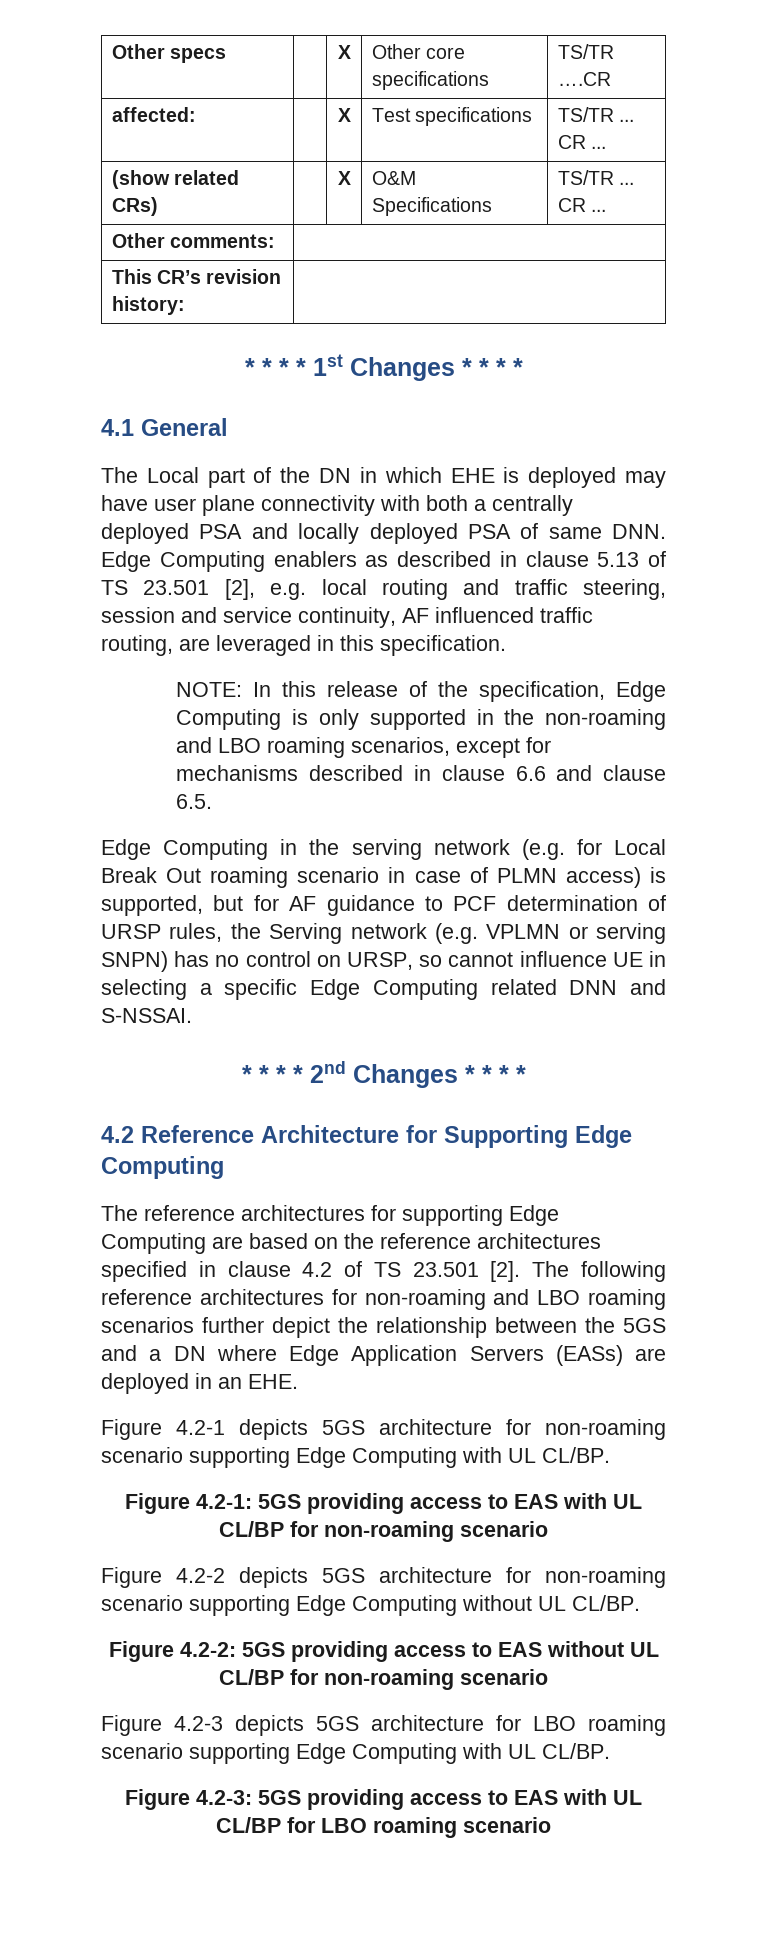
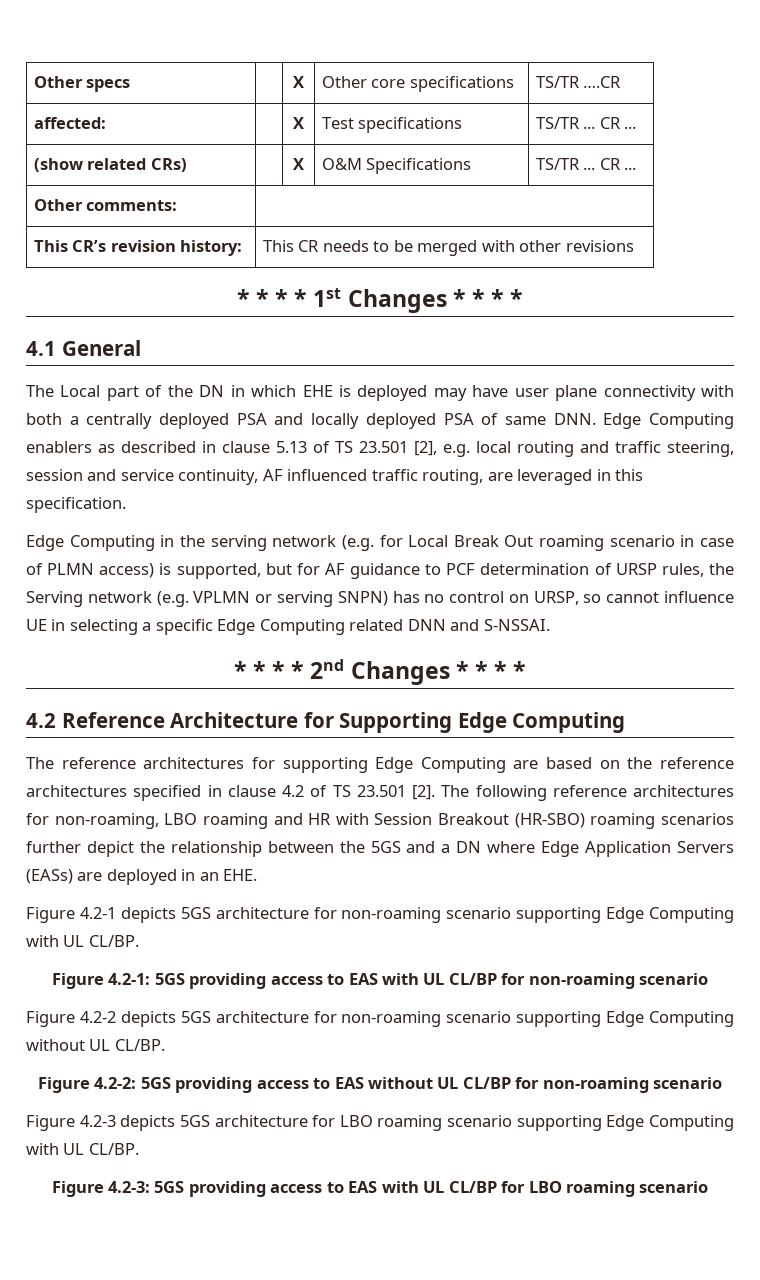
- This CR’s revision history: |
+ This CR’s revision history: | This CR needs to be merged with other revisions
- NOTE: In this release of the specification, Edge Computing is only supported in the non-roaming and LBO roaming scenarios, except for mechanisms described in clause 6.6 and clause 6.5.
- The following reference architectures for non-roaming and LBO roaming scenarios further depict the relationship between the 5GS and a DN where Edge Application Servers (EASs) are deployed in an EHE.
+ The following reference architectures for non-roaming, LBO roaming and HR with Session Breakout (HR-SBO) roaming scenarios further depict the relationship between the 5GS and a DN where Edge Application Servers (EASs) are deployed in an EHE.

